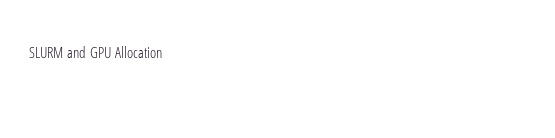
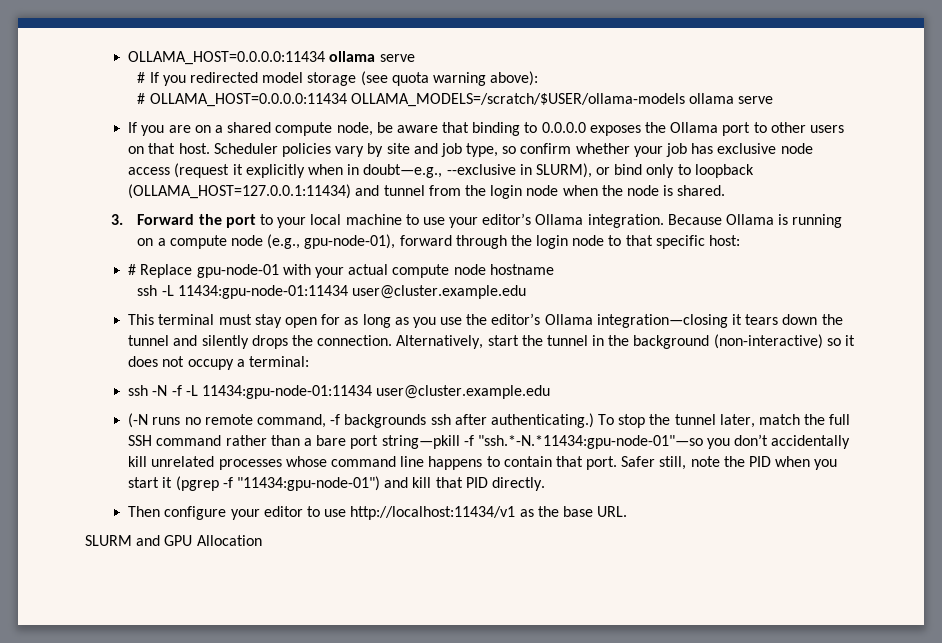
+ OLLAMA_HOST=0.0.0.0:11434 ollama serve
+ # If you redirected model storage (see quota warning above):
+ # OLLAMA_HOST=0.0.0.0:11434 OLLAMA_MODELS=/scratch/$USER/ollama-models ollama serve
+ If you are on a shared compute node, be aware that binding to 0.0.0.0 exposes the Ollama port to other users on that host. Scheduler policies vary by site and job type, so confirm whether your job has exclusive node access (request it explicitly when in doubt—e.g., --exclusive in SLURM), or bind only to loopback (OLLAMA_HOST=127.0.0.1:11434) and tunnel from the login node when the node is shared.
+ 3. Forward the port to your local machine to use your editor’s Ollama integration. Because Ollama is running on a compute node (e.g., gpu-node-01), forward through the login node to that specific host:
+ # Replace gpu-node-01 with your actual compute node hostname
+ ssh -L 11434:gpu-node-01:11434 user@cluster.example.edu
+ This terminal must stay open for as long as you use the editor’s Ollama integration—closing it tears down the tunnel and silently drops the connection. Alternatively, start the tunnel in the background (non-interactive) so it does not occupy a terminal:
+ ssh -N -f -L 11434:gpu-node-01:11434 user@cluster.example.edu
+ (-N runs no remote command, -f backgrounds ssh after authenticating.) To stop the tunnel later, match the full SSH command rather than a bare port string—pkill -f "ssh.*-N.*11434:gpu-node-01"—so you don’t accidentally kill unrelated processes whose command line happens to contain that port. Safer still, note the PID when you start it (pgrep -f "11434:gpu-node-01") and kill that PID directly.
+ Then configure your editor to use http://localhost:11434/v1 as the base URL.

